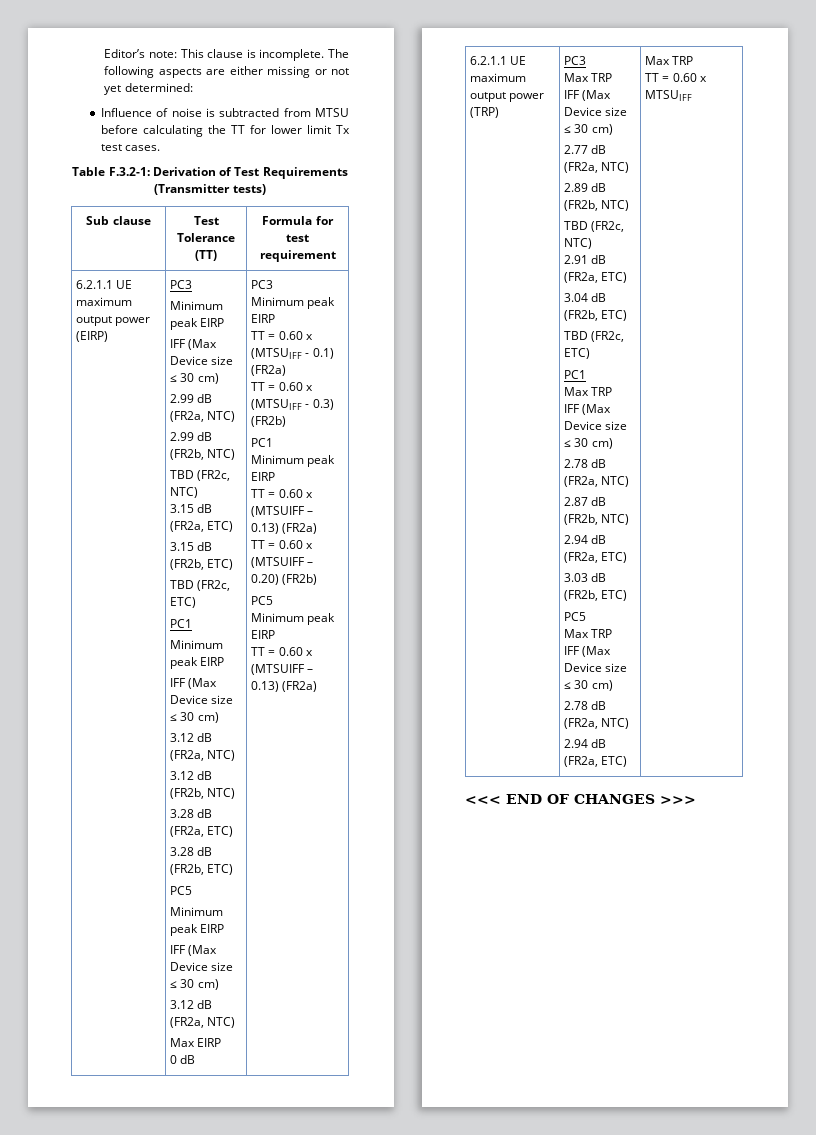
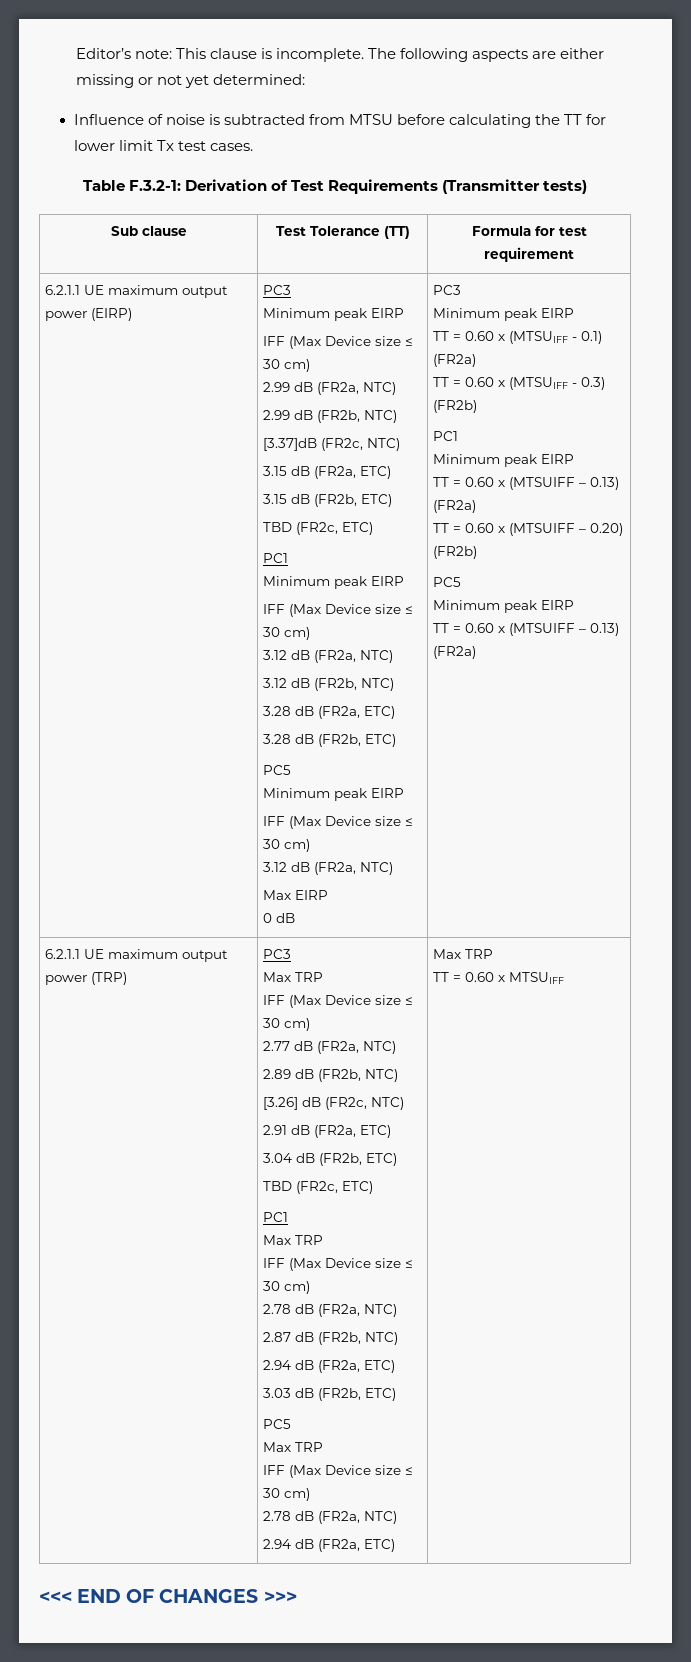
  2.99 dB (FR2b, NTC)
- TBD (FR2c, NTC)
+ [3.37]dB (FR2c, NTC)
  2.89 dB (FR2b, NTC)
- TBD (FR2c, NTC)
+ [3.26] dB (FR2c, NTC)

